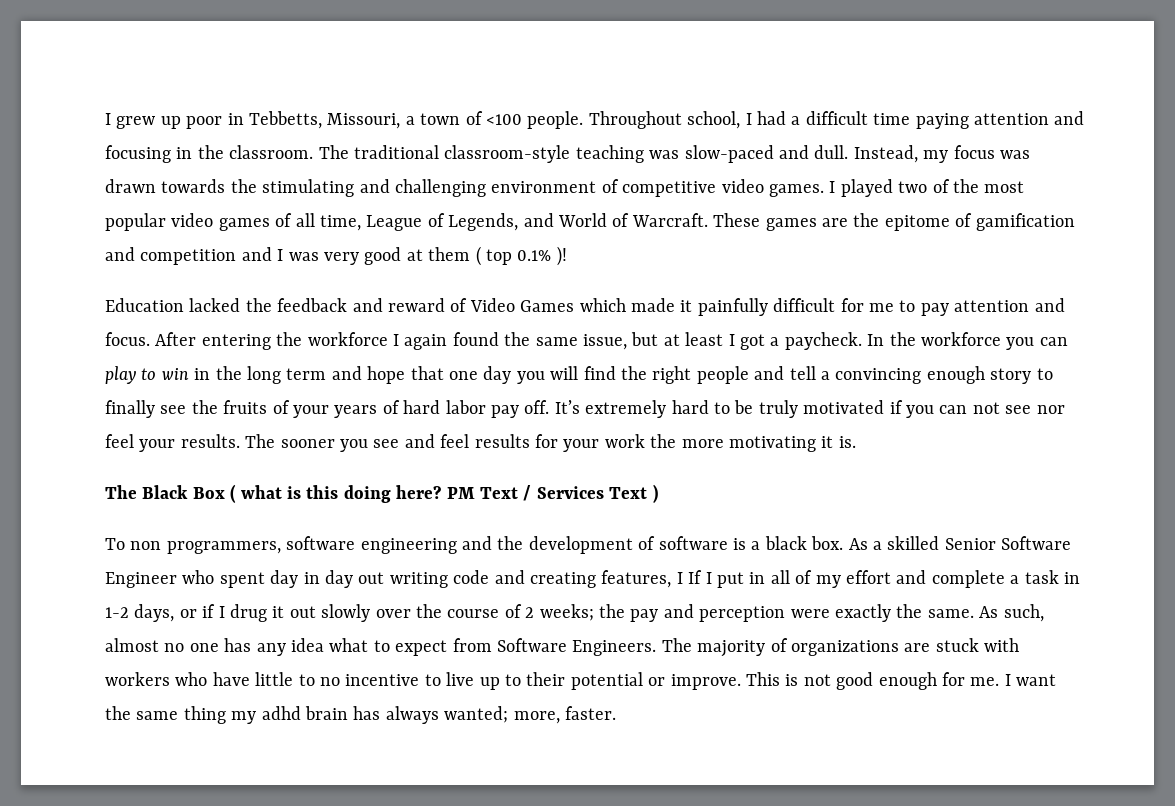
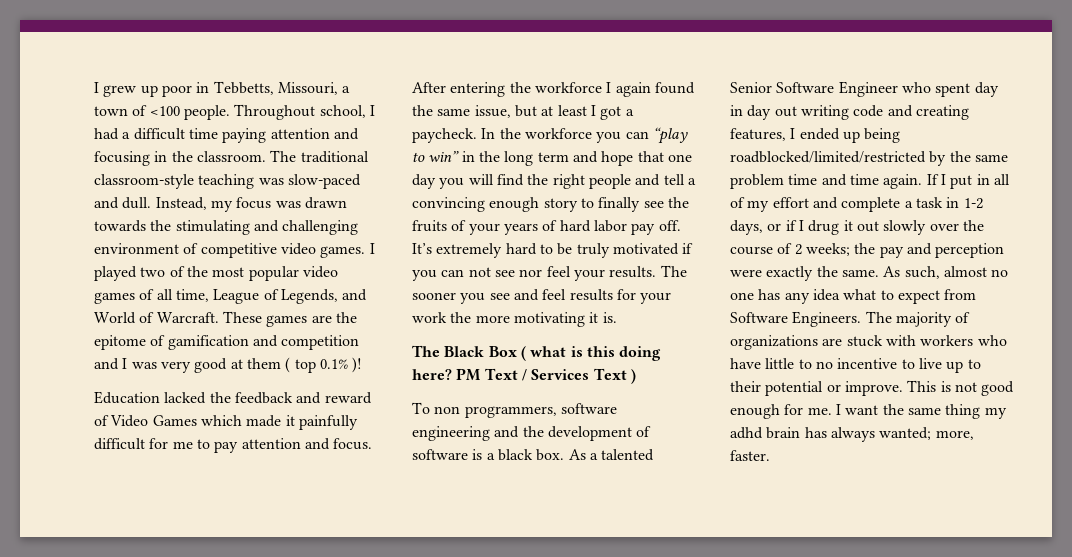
- In the workforce you can play to win in the long term and hope that one day you will find the right people and tell a convincing enough story to finally see the fruits of your years of hard labor pay off.
+ In the workforce you can “play to win” in the long term and hope that one day you will find the right people and tell a convincing enough story to finally see the fruits of your years of hard labor pay off.
- As a skilled Senior Software Engineer who spent day in day out writing code and creating features, I If I put in all of my effort and complete a task in 1-2 days, or if I drug it out slowly over the course of 2 weeks; the pay and perception were exactly the same.
+ As a talented Senior Software Engineer who spent day in day out writing code and creating features, I ended up being roadblocked/limited/restricted by the same problem time and time again. If I put in all of my effort and complete a task in 1-2 days, or if I drug it out slowly over the course of 2 weeks; the pay and perception were exactly the same.

